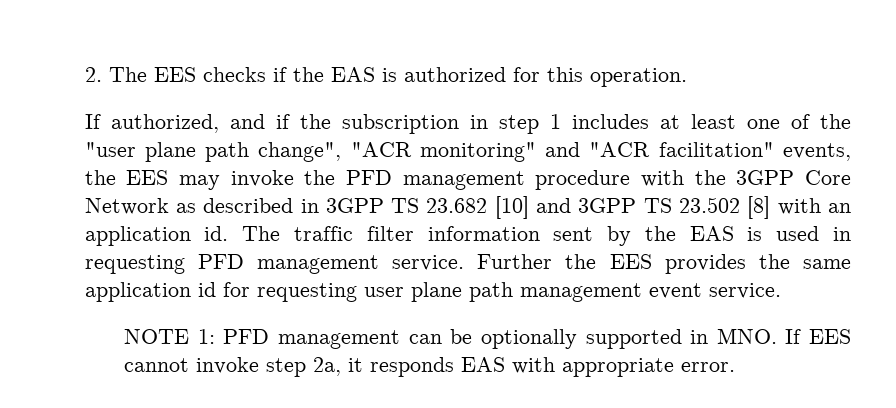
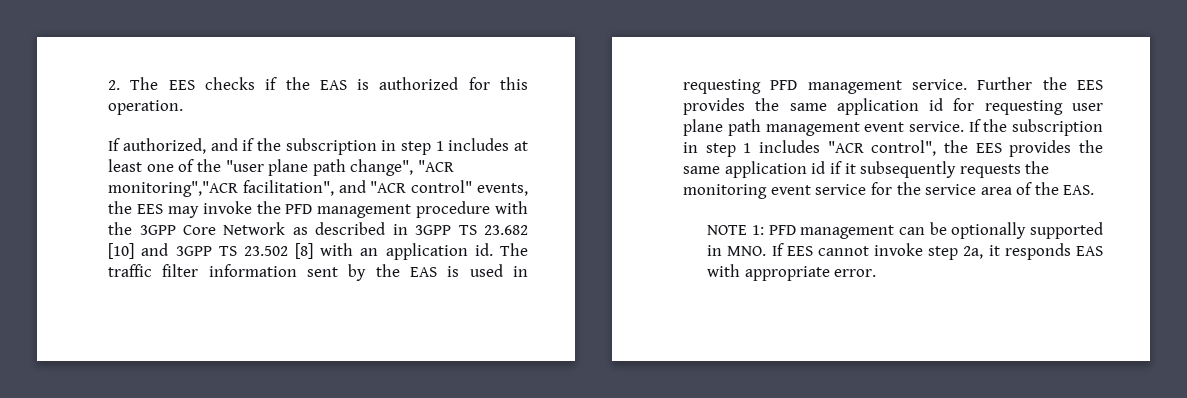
- If authorized, and if the subscription in step 1 includes at least one of the "user plane path change", "ACR monitoring" and "ACR facilitation" events, the EES may invoke the PFD management procedure with the 3GPP Core Network as described in 3GPP TS 23.682 [10] and 3GPP TS 23.502 [8] with an application id.
+ If authorized, and if the subscription in step 1 includes at least one of the "user plane path change", "ACR monitoring","ACR facilitation", and "ACR control" events, the EES may invoke the PFD management procedure with the 3GPP Core Network as described in 3GPP TS 23.682 [10] and 3GPP TS 23.502 [8] with an application id.
+ If the subscription in step 1 includes "ACR control", the EES provides the same application id if it subsequently requests the monitoring event service for the service area of the EAS.

